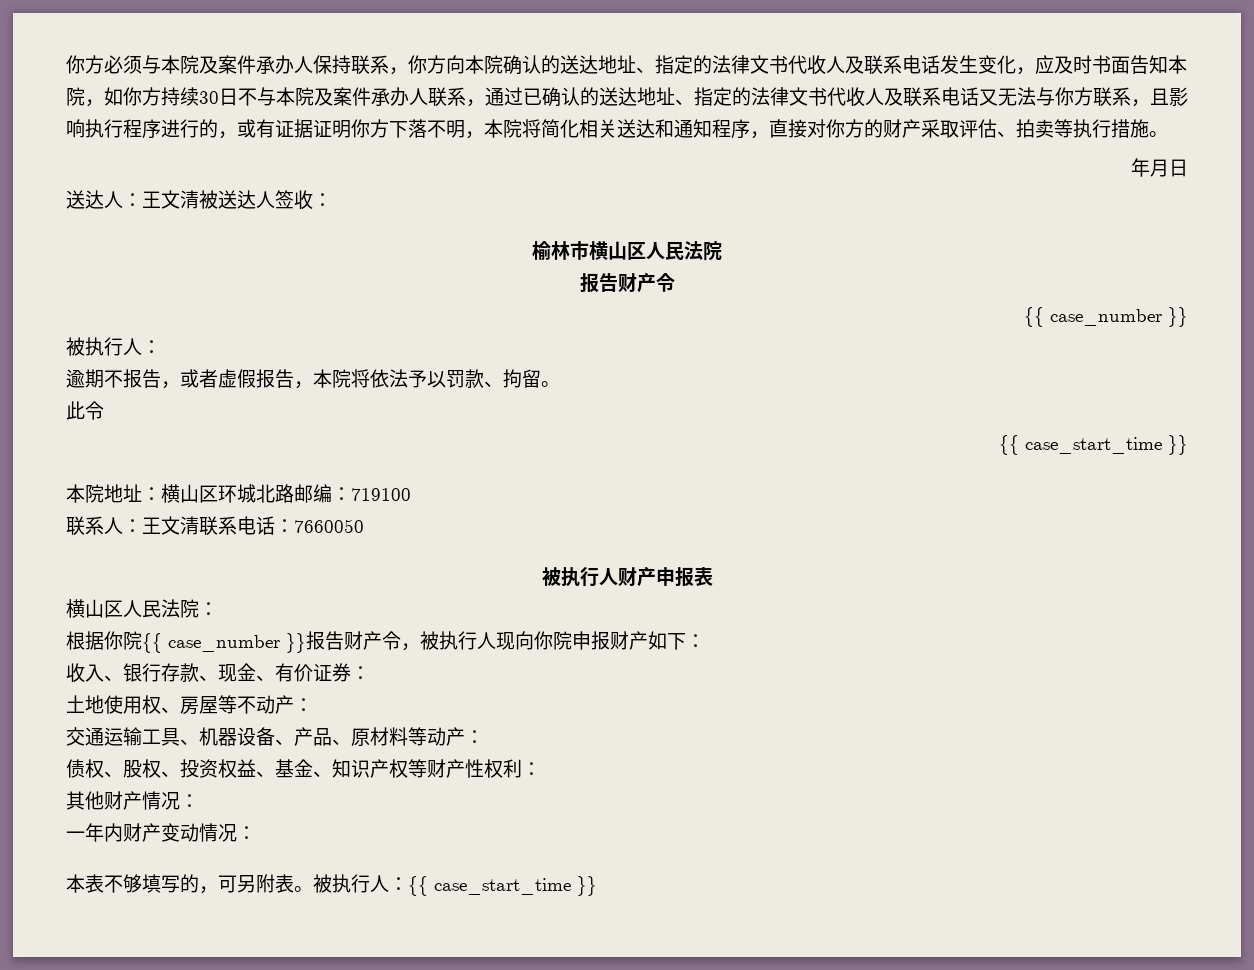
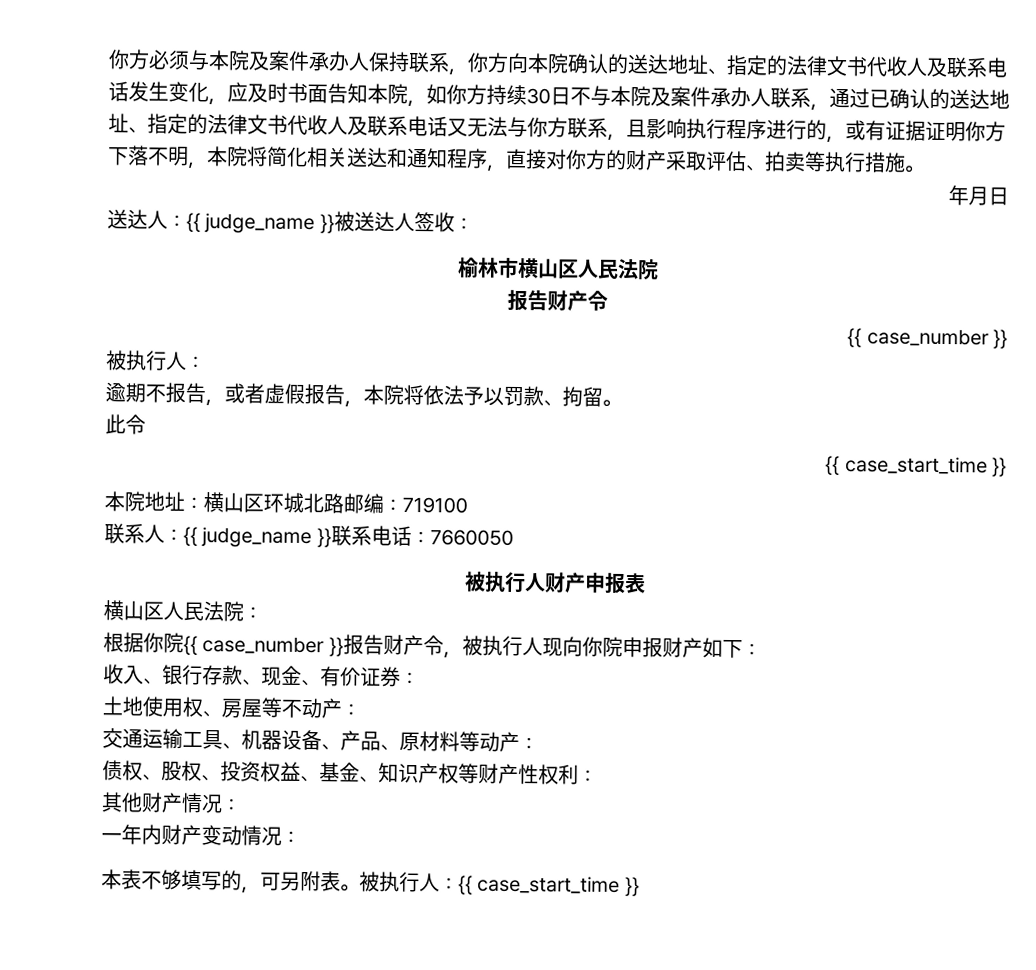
- 送达人：王文清被送达人签收：
+ 送达人：{{ judge_name }}被送达人签收：
- 联系人：王文清联系电话：7660050
+ 联系人：{{ judge_name }}联系电话：7660050

